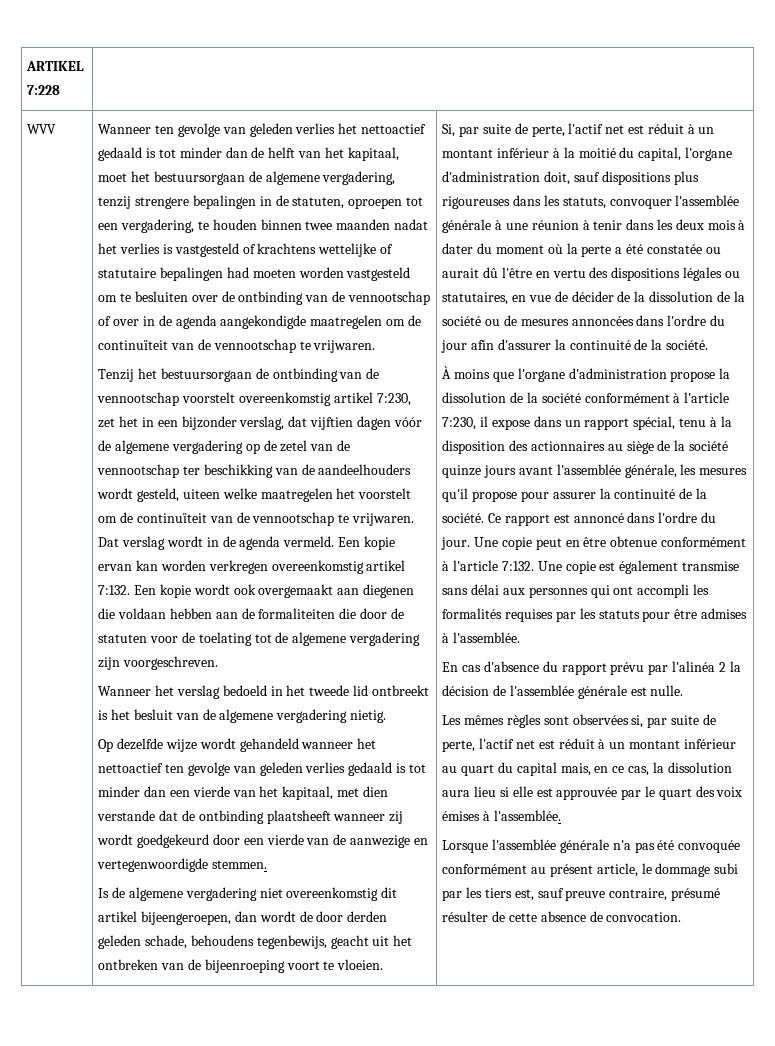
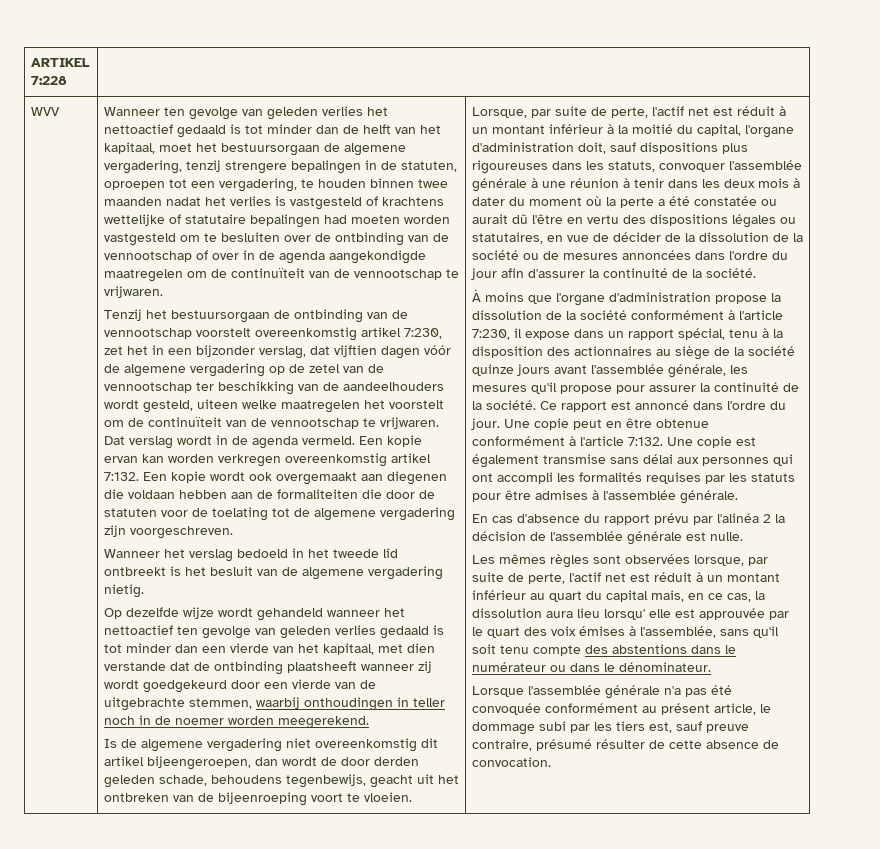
- Op dezelfde wijze wordt gehandeld wanneer het nettoactief ten gevolge van geleden verlies gedaald is tot minder dan een vierde van het kapitaal, met dien verstande dat de ontbinding plaatsheeft wanneer zij wordt goedgekeurd door een vierde van de aanwezige en vertegenwoordigde stemmen.
+ Op dezelfde wijze wordt gehandeld wanneer het nettoactief ten gevolge van geleden verlies gedaald is tot minder dan een vierde van het kapitaal, met dien verstande dat de ontbinding plaatsheeft wanneer zij wordt goedgekeurd door een vierde van de uitgebrachte stemmen, waarbij onthoudingen in teller noch in de noemer worden meegerekend.
- Si, par suite de perte, l'actif net est réduit à un montant inférieur à la moitié du capital, l'organe d'administration doit, sauf dispositions plus rigoureuses dans les statuts, convoquer l'assemblée générale à une réunion à tenir dans les deux mois à dater du moment où la perte a été constatée ou aurait dû l'être en vertu des dispositions légales ou statutaires, en vue de décider de la dissolution de la société ou de mesures annoncées dans l'ordre du jour afin d'assurer la continuité de la société.
+ Lorsque, par suite de perte, l'actif net est réduit à un montant inférieur à la moitié du capital, l'organe d'administration doit, sauf dispositions plus rigoureuses dans les statuts, convoquer l'assemblée générale à une réunion à tenir dans les deux mois à dater du moment où la perte a été constatée ou aurait dû l'être en vertu des dispositions légales ou statutaires, en vue de décider de la dissolution de la société ou de mesures annoncées dans l'ordre du jour afin d'assurer la continuité de la société.
- Une copie est également transmise sans délai aux personnes qui ont accompli les formalités requises par les statuts pour être admises à l'assemblée.
+ Une copie est également transmise sans délai aux personnes qui ont accompli les formalités requises par les statuts pour être admises à l'assemblée générale.
- Les mêmes règles sont observées si, par suite de perte, l'actif net est réduit à un montant inférieur au quart du capital mais, en ce cas, la dissolution aura lieu si elle est approuvée par le quart des voix émises à l'assemblée.
+ Les mêmes règles sont observées lorsque, par suite de perte, l'actif net est réduit à un montant inférieur au quart du capital mais, en ce cas, la dissolution aura lieu lorsqu' elle est approuvée par le quart des voix émises à l'assemblée, sans qu'il soit tenu compte des abstentions dans le numérateur ou dans le dénominateur.

